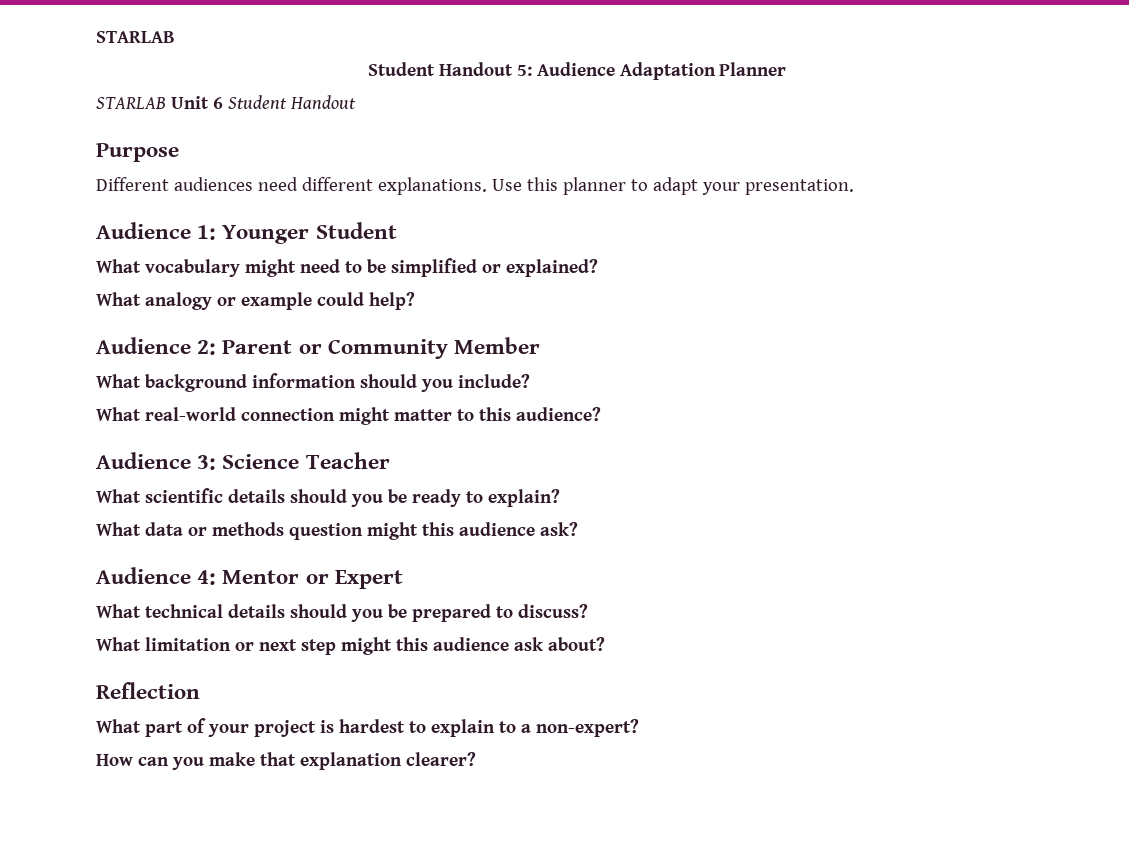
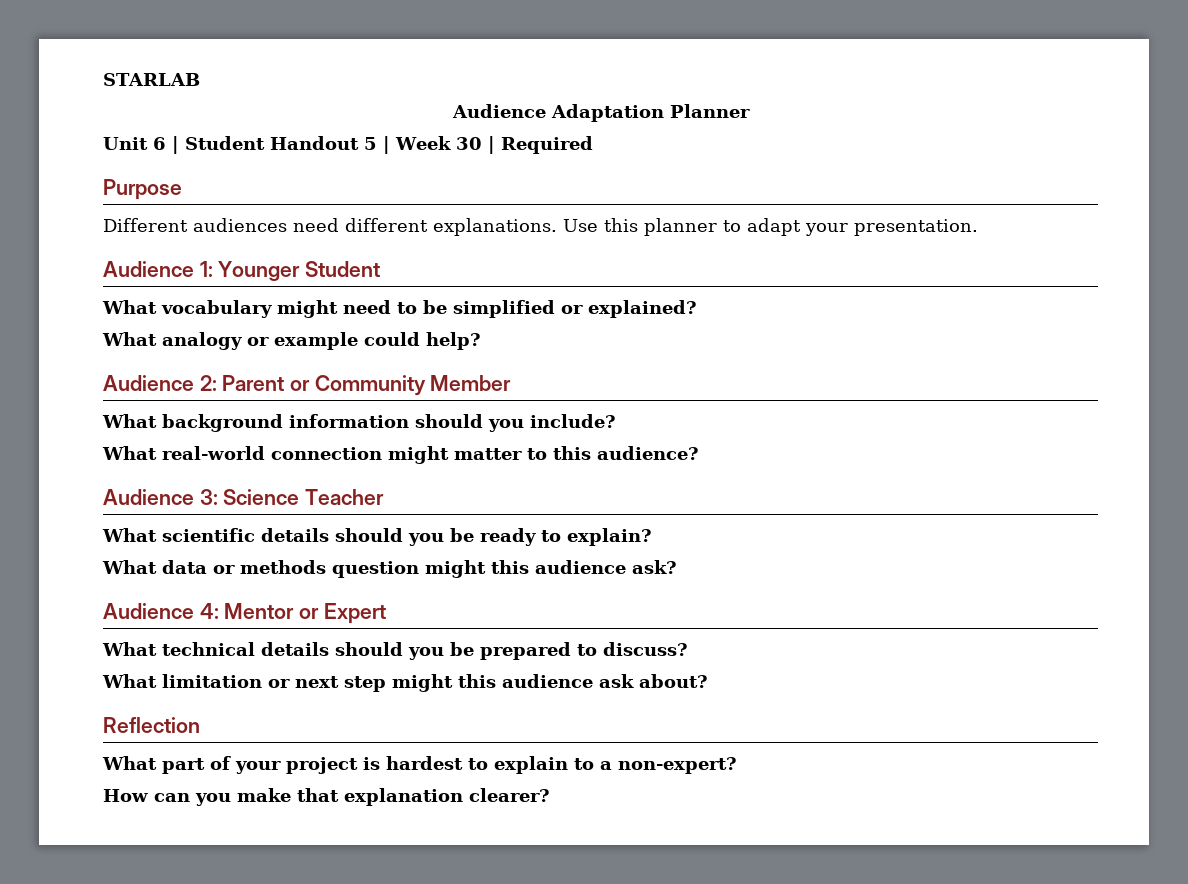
- Student Handout 5: Audience Adaptation Planner
+ Audience Adaptation Planner
- STARLAB Unit 6 Student Handout
+ Unit 6 | Student Handout 5 | Week 30 | Required

